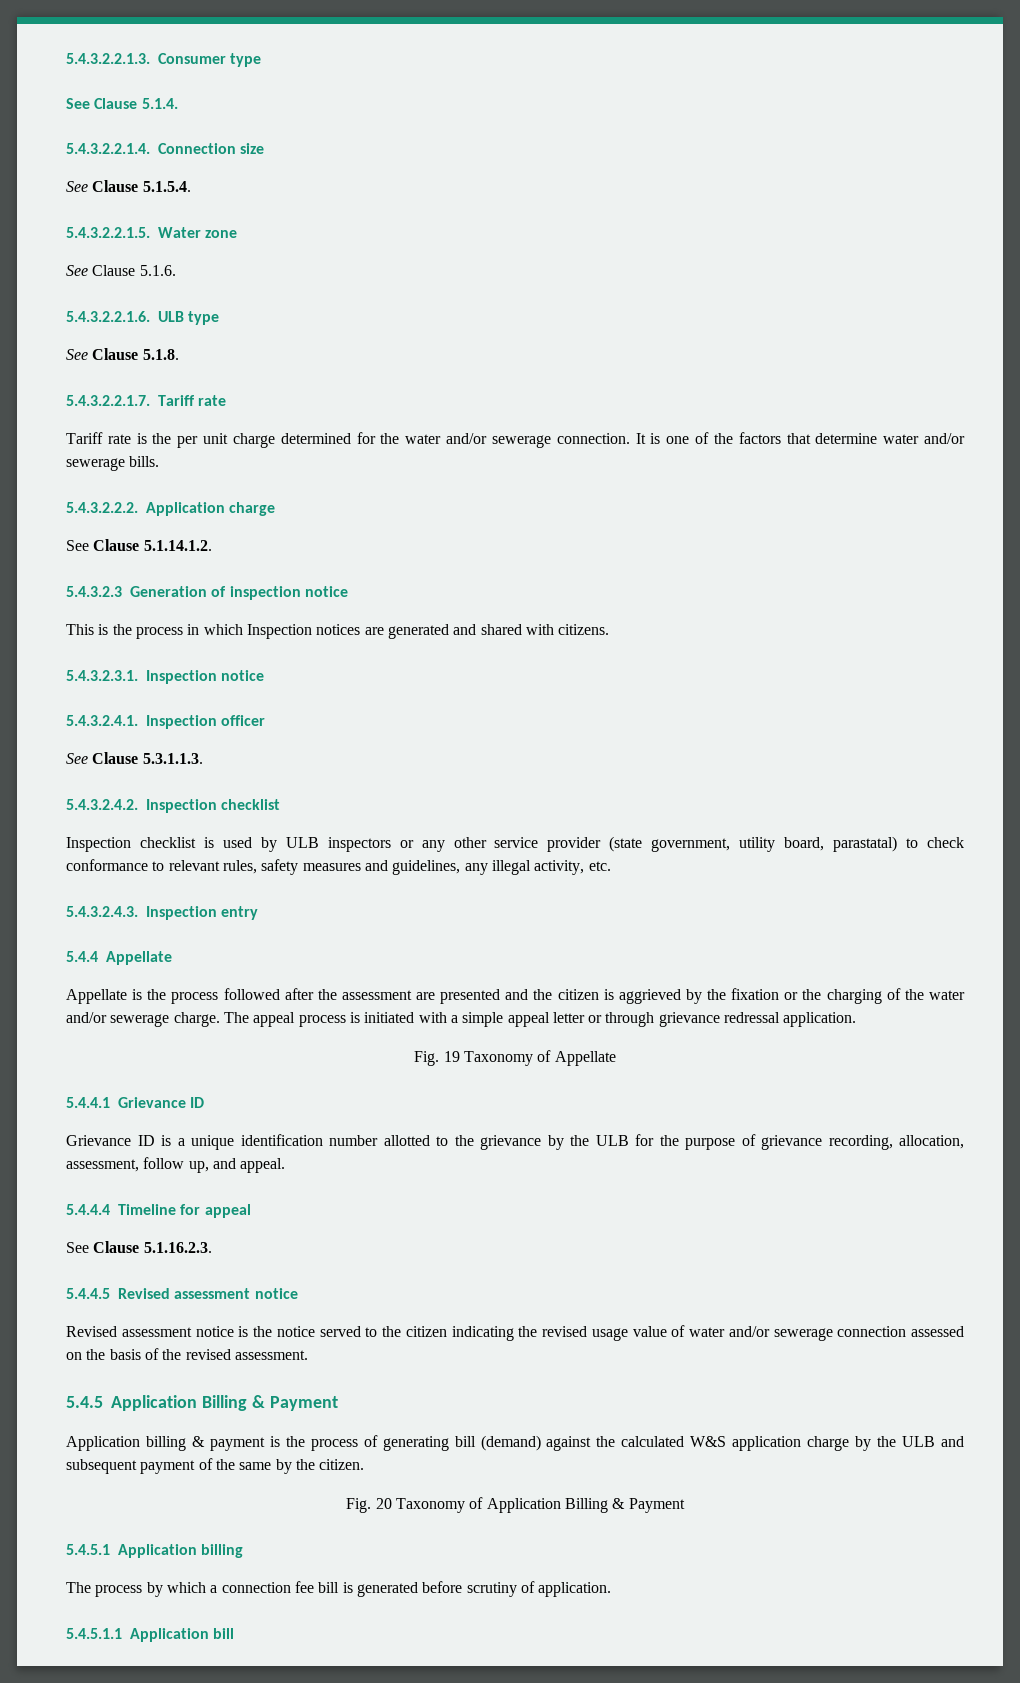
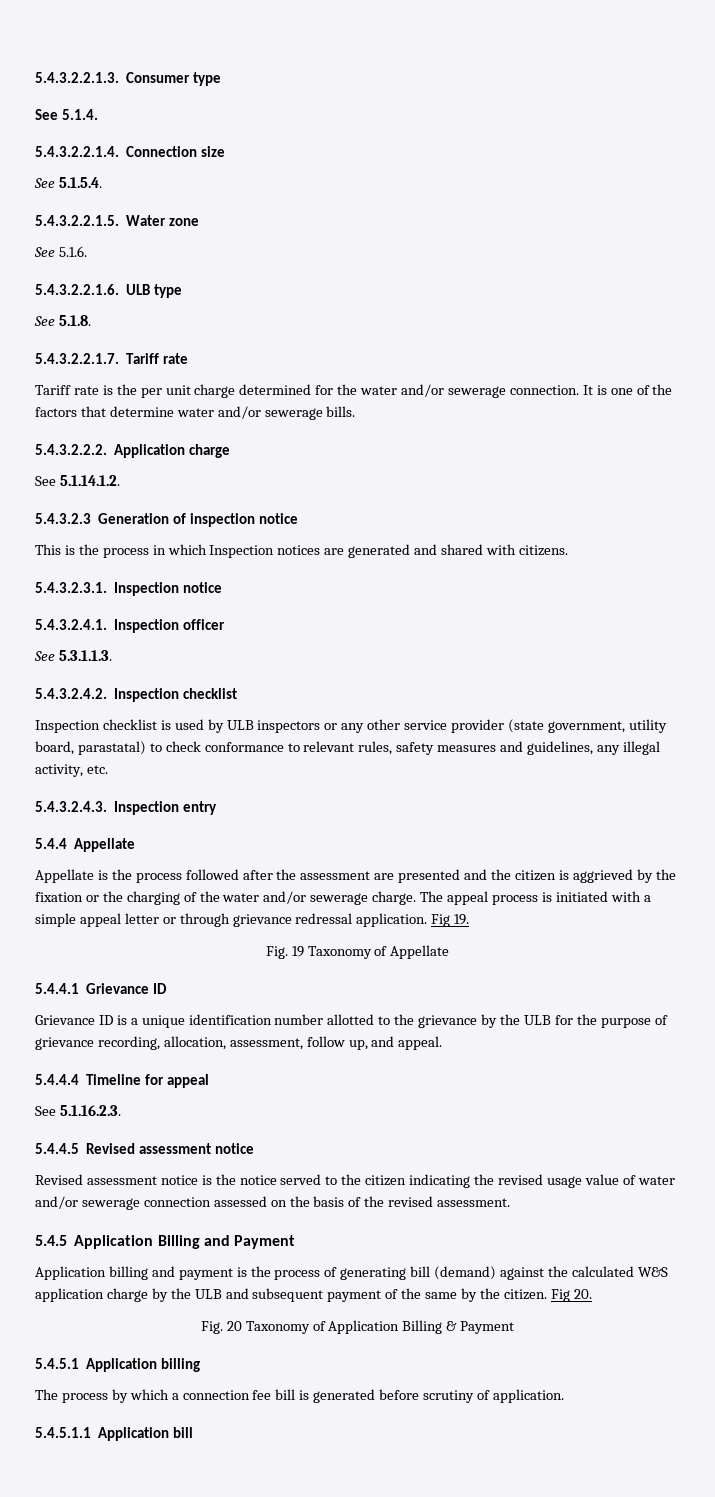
- See Clause 5.1.4.
+ See 5.1.4.
- See Clause 5.1.5.4.
+ See 5.1.5.4.
- See Clause 5.1.6.
+ See 5.1.6.
- See Clause 5.1.8.
+ See 5.1.8.
- See Clause 5.1.14.1.2.
+ See 5.1.14.1.2.
- See Clause 5.3.1.1.3.
+ See 5.3.1.1.3.
+ Fig 19.
- See Clause 5.1.16.2.3.
+ See 5.1.16.2.3.
- 5.4.5 Application Billing & Payment
+ 5.4.5 Application Billing and Payment
- Application billing & payment is the process of generating bill (demand) against the calculated W&S application charge by the ULB and subsequent payment of the same by the citizen.
+ Application billing and payment is the process of generating bill (demand) against the calculated W&S application charge by the ULB and subsequent payment of the same by the citizen. Fig 20.

